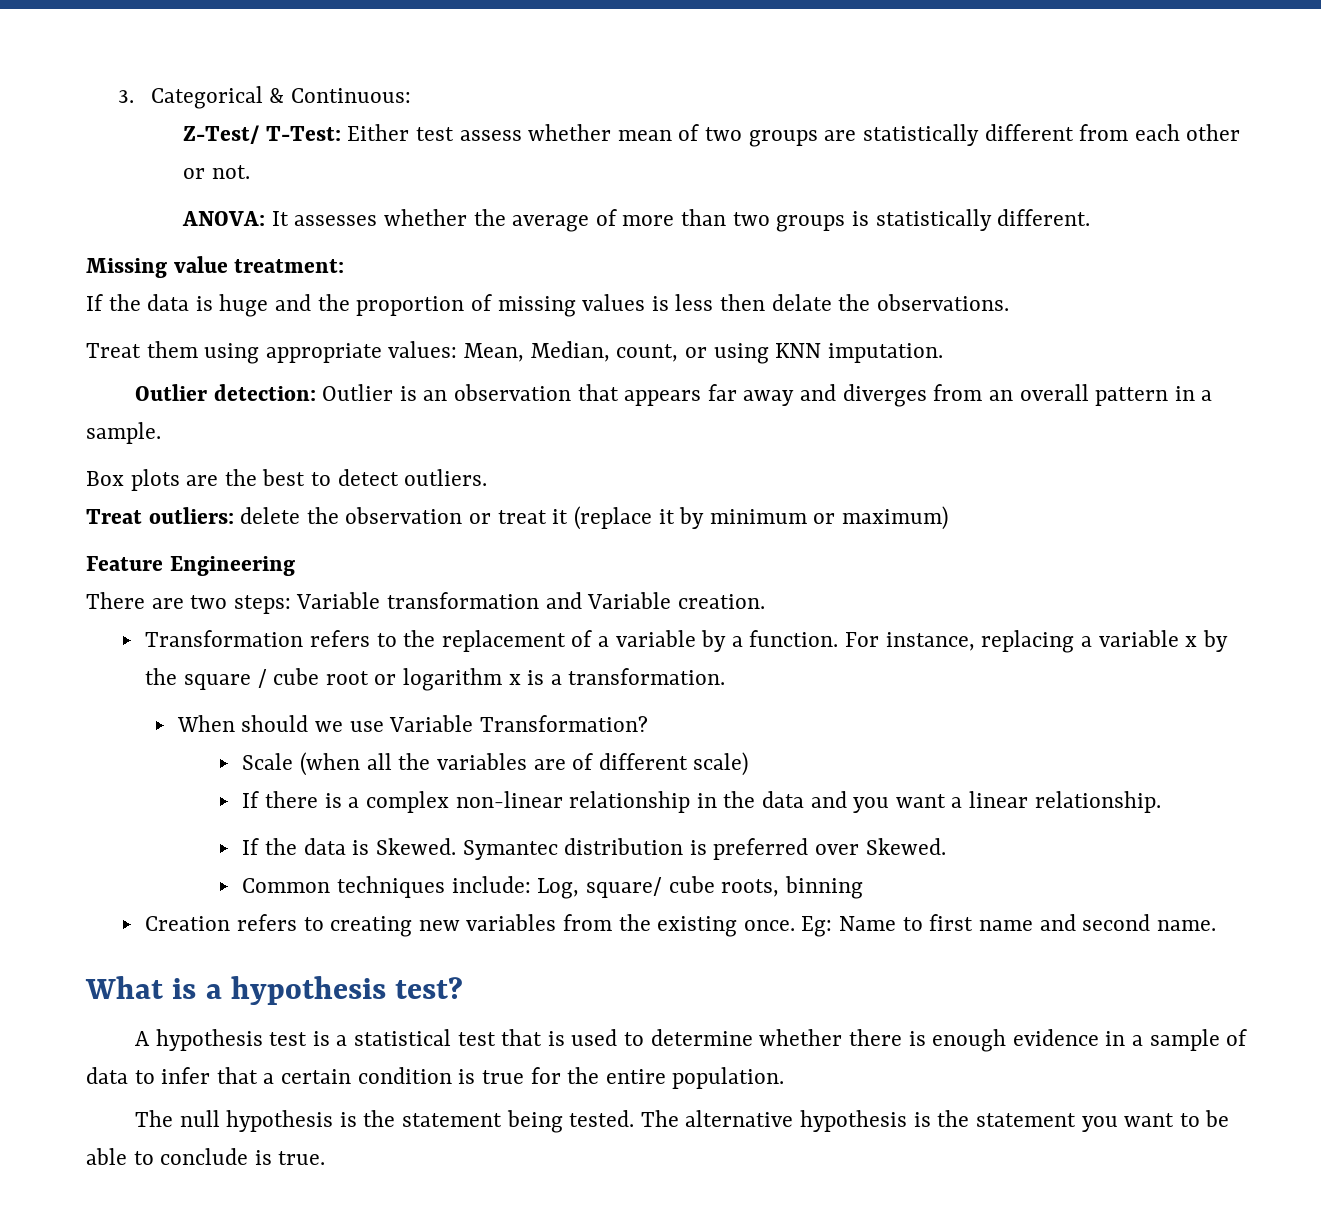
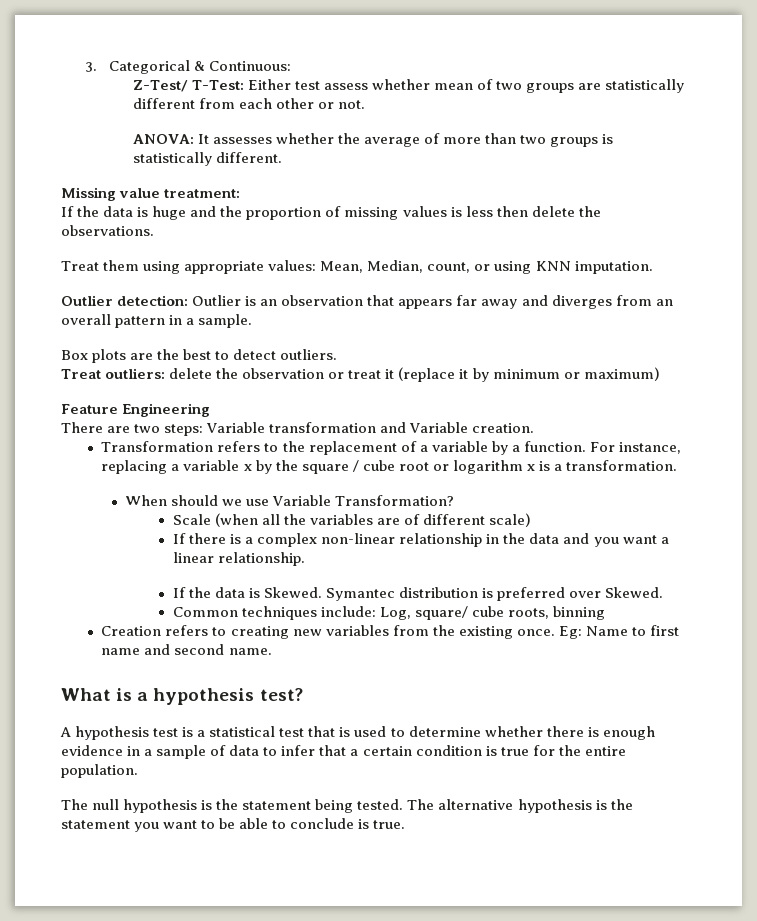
- If the data is huge and the proportion of missing values is less then delate the observations.
+ If the data is huge and the proportion of missing values is less then delete the observations.

